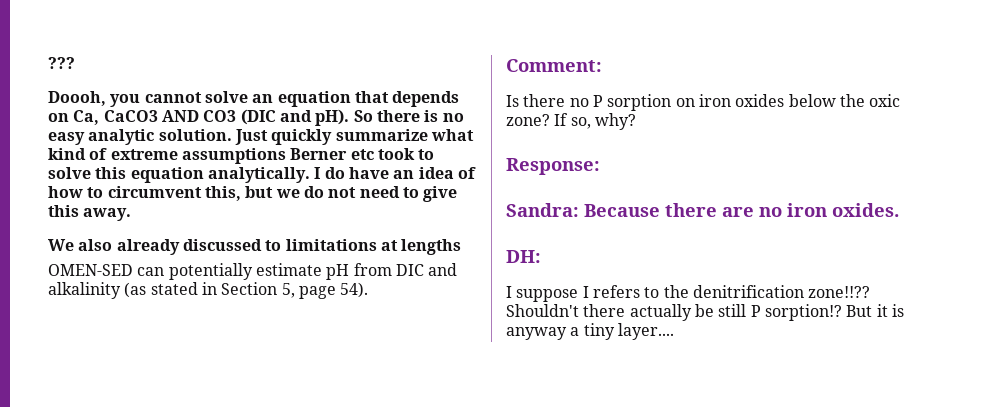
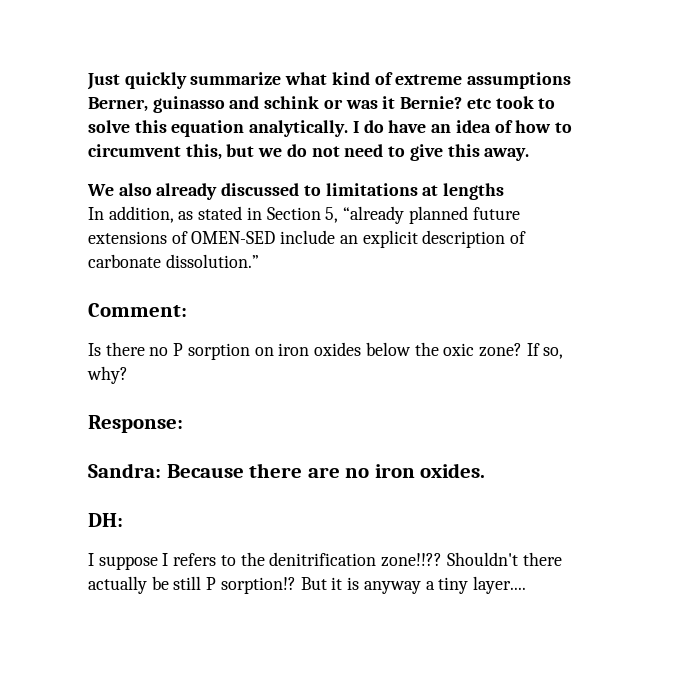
- ???
- Doooh, you cannot solve an equation that depends on Ca, CaCO3 AND CO3 (DIC and pH). So there is no easy analytic solution. Just quickly summarize what kind of extreme assumptions Berner etc took to solve this equation analytically.
+ Just quickly summarize what kind of extreme assumptions Berner, guinasso and schink or was it Bernie? etc took to solve this equation analytically.
- OMEN-SED can potentially estimate pH from DIC and alkalinity (as stated in Section 5, page 54).
+ In addition, as stated in Section 5, “already planned future extensions of OMEN-SED include an explicit description of carbonate dissolution.”

